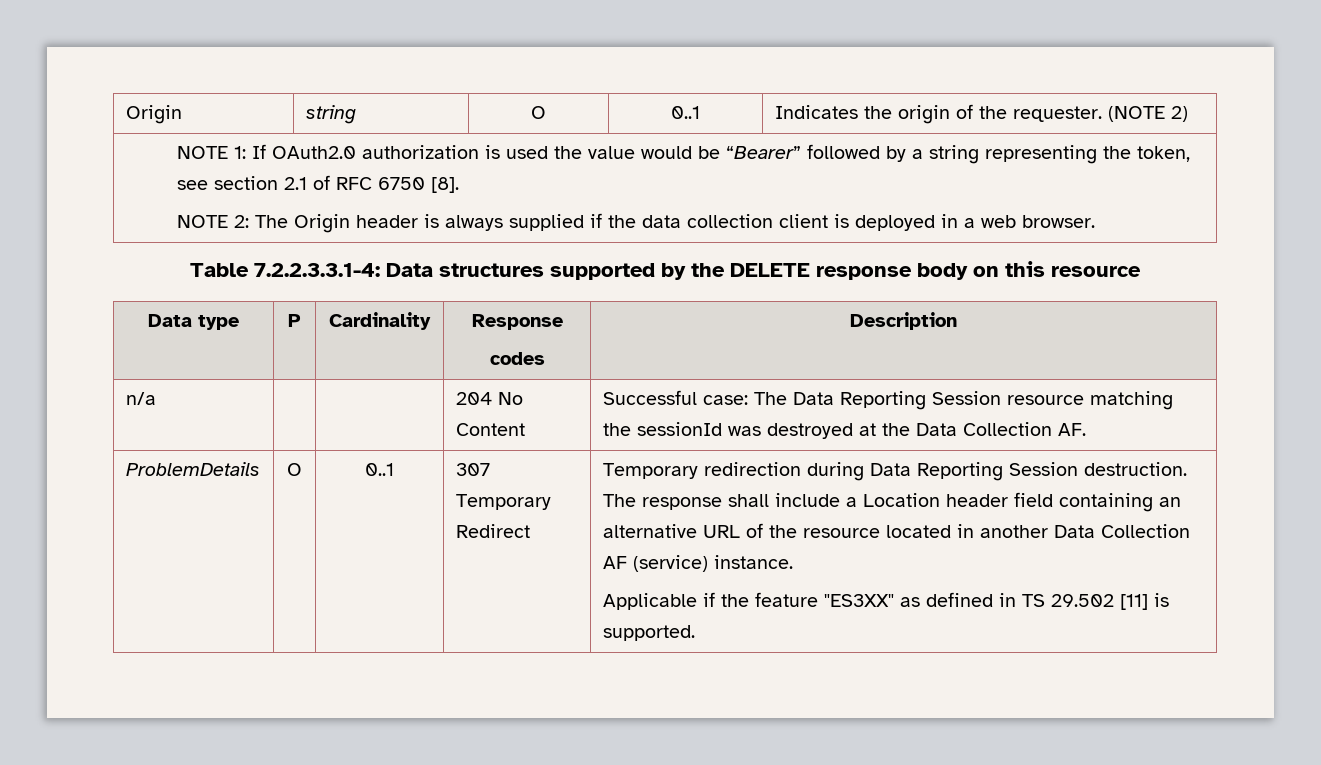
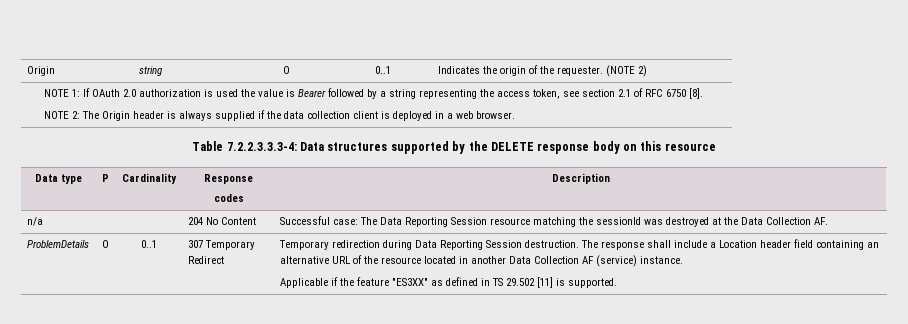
- NOTE 1: If OAuth2.0 authorization is used the value would be “Bearer” followed by a string representing the token, see section 2.1 of RFC 6750 [8].
+ NOTE 1: If OAuth 2.0 authorization is used the value is Bearer followed by a string representing the access token, see section 2.1 of RFC 6750 [8].
- Table 7.2.2.3.3.1-4: Data structures supported by the DELETE response body on this resource
+ Table 7.2.2.3.3.3-4: Data structures supported by the DELETE response body on this resource

